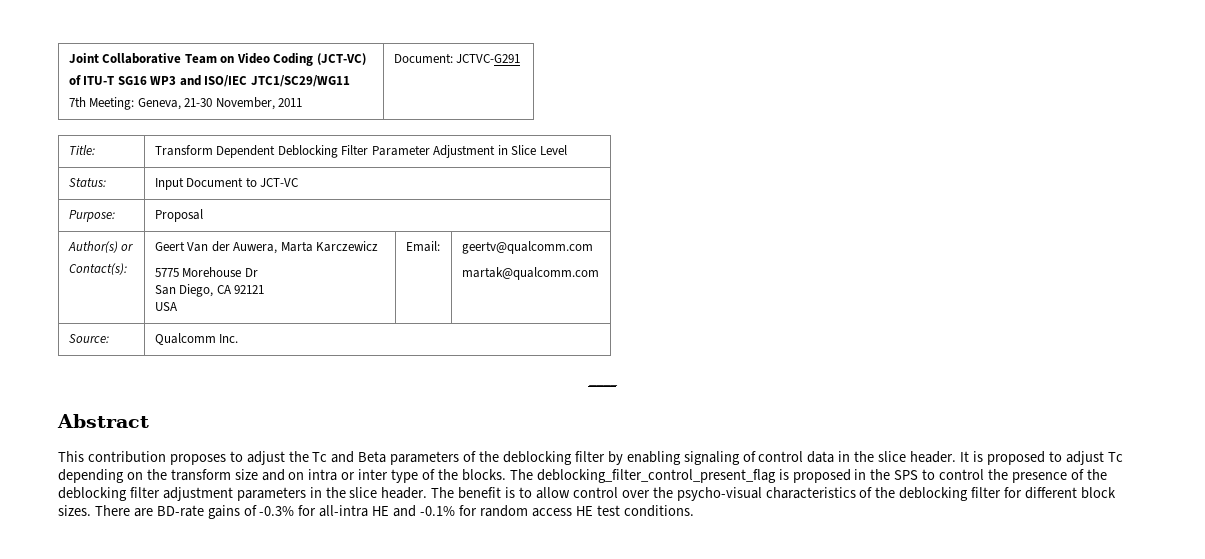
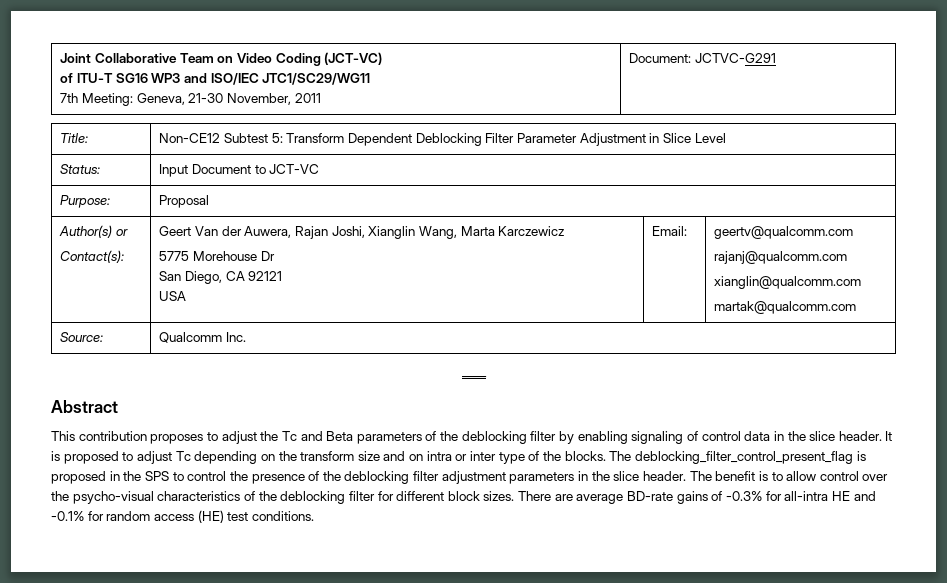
- Title: | Transform Dependent Deblocking Filter Parameter Adjustment in Slice Level
+ Title: | Non-CE12 Subtest 5: Transform Dependent Deblocking Filter Parameter Adjustment in Slice Level
  Author(s) or
- Contact(s): | Geert Van der Auwera, Marta Karczewicz
+ Contact(s): | Geert Van der Auwera, Rajan Joshi, Xianglin Wang, Marta Karczewicz
  5775 Morehouse Dr
  San Diego, CA 92121
  USA | Email: | geertv@qualcomm.com
+ rajanj@qualcomm.com
+ xianglin@qualcomm.com
- There are BD-rate gains of -0.3% for all-intra HE and -0.1% for random access HE test conditions.
+ There are average BD-rate gains of -0.3% for all-intra HE and -0.1% for random access (HE) test conditions.

